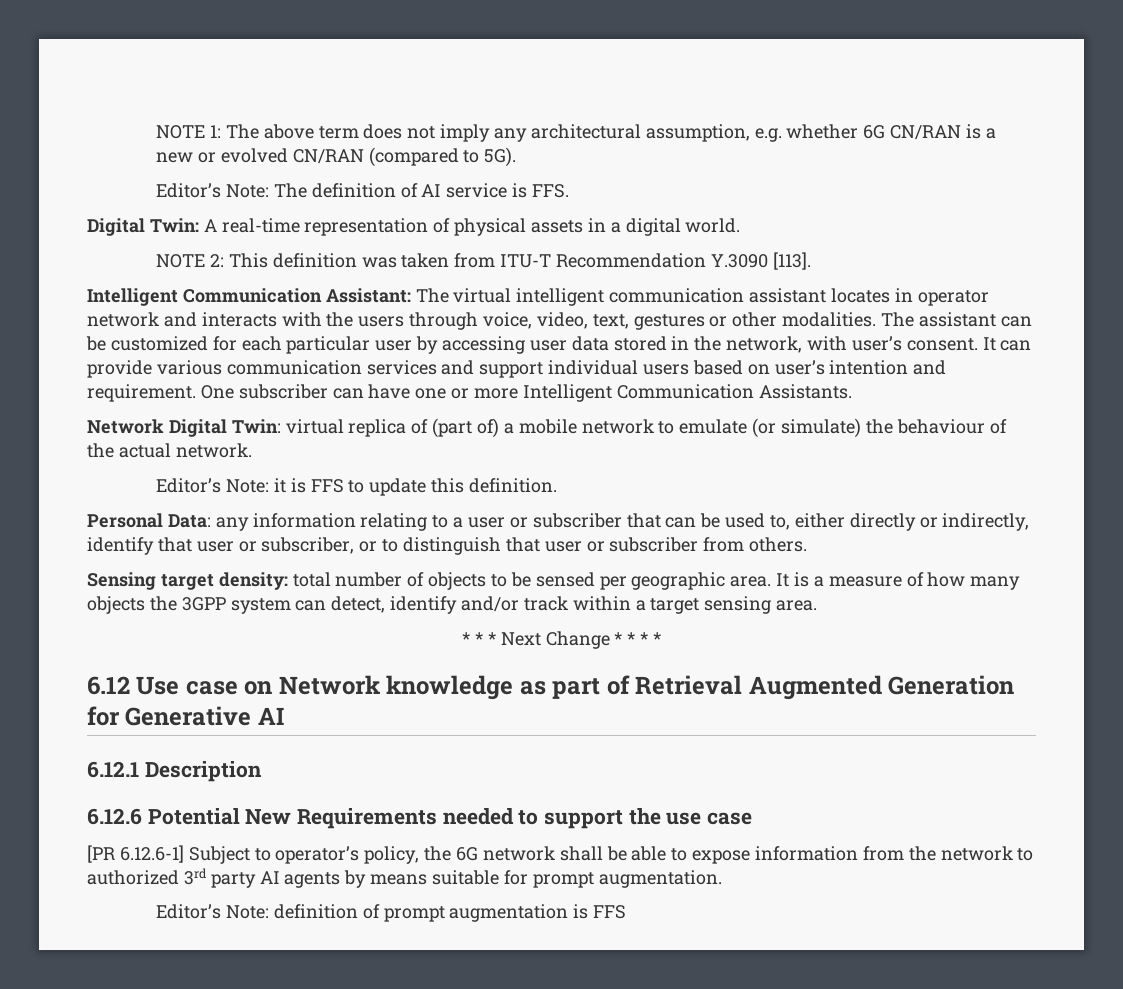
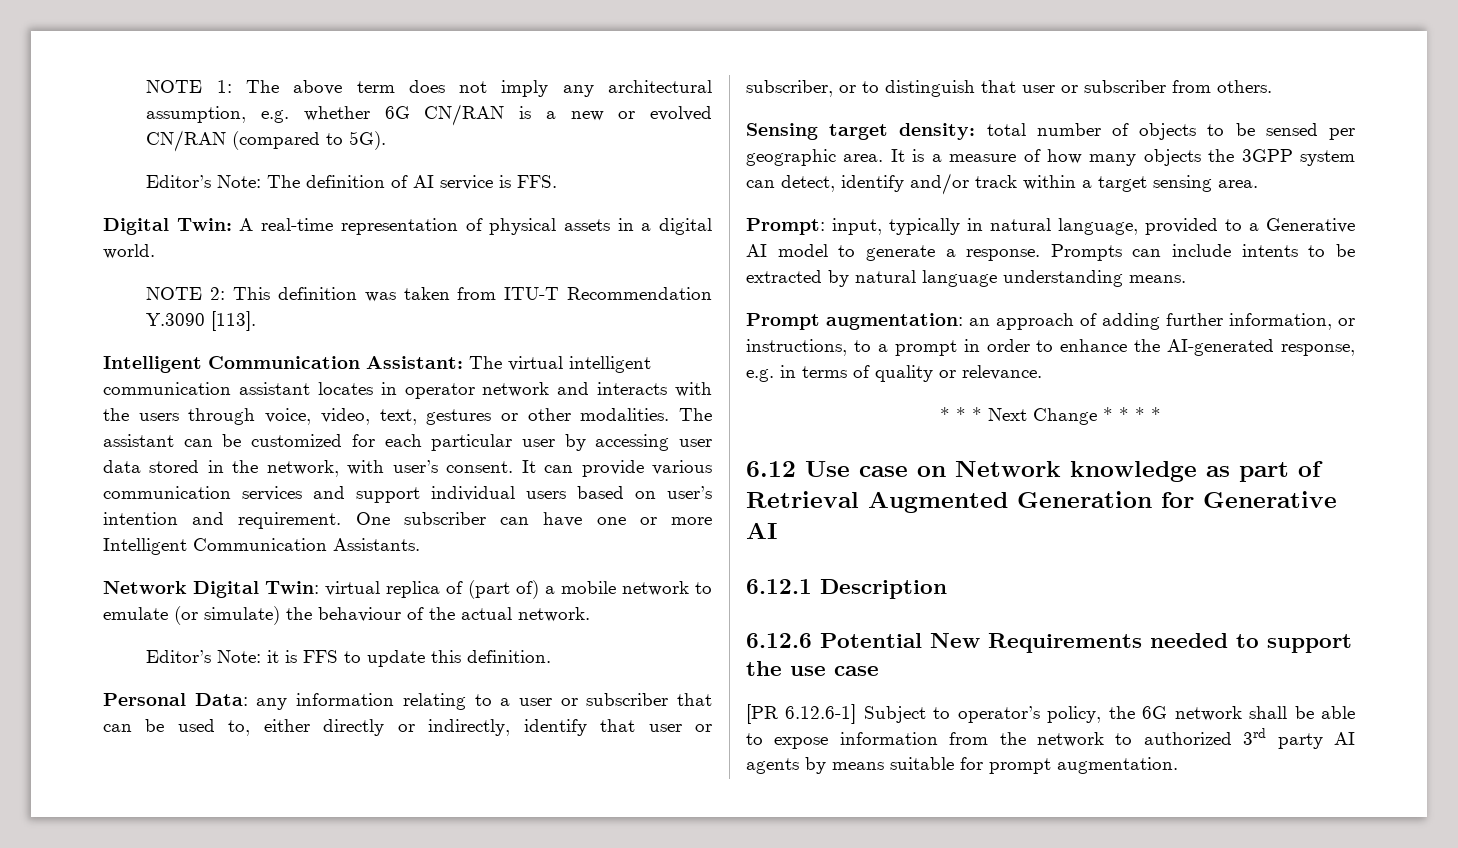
+ Prompt: input, typically in natural language, provided to a Generative AI model to generate a response. Prompts can include intents to be extracted by natural language understanding means.
+ Prompt augmentation: an approach of adding further information, or instructions, to a prompt in order to enhance the AI-generated response, e.g. in terms of quality or relevance.
- Editor’s Note: definition of prompt augmentation is FFS

